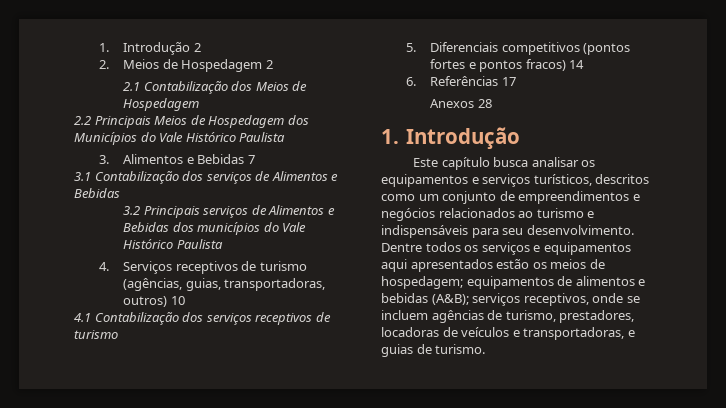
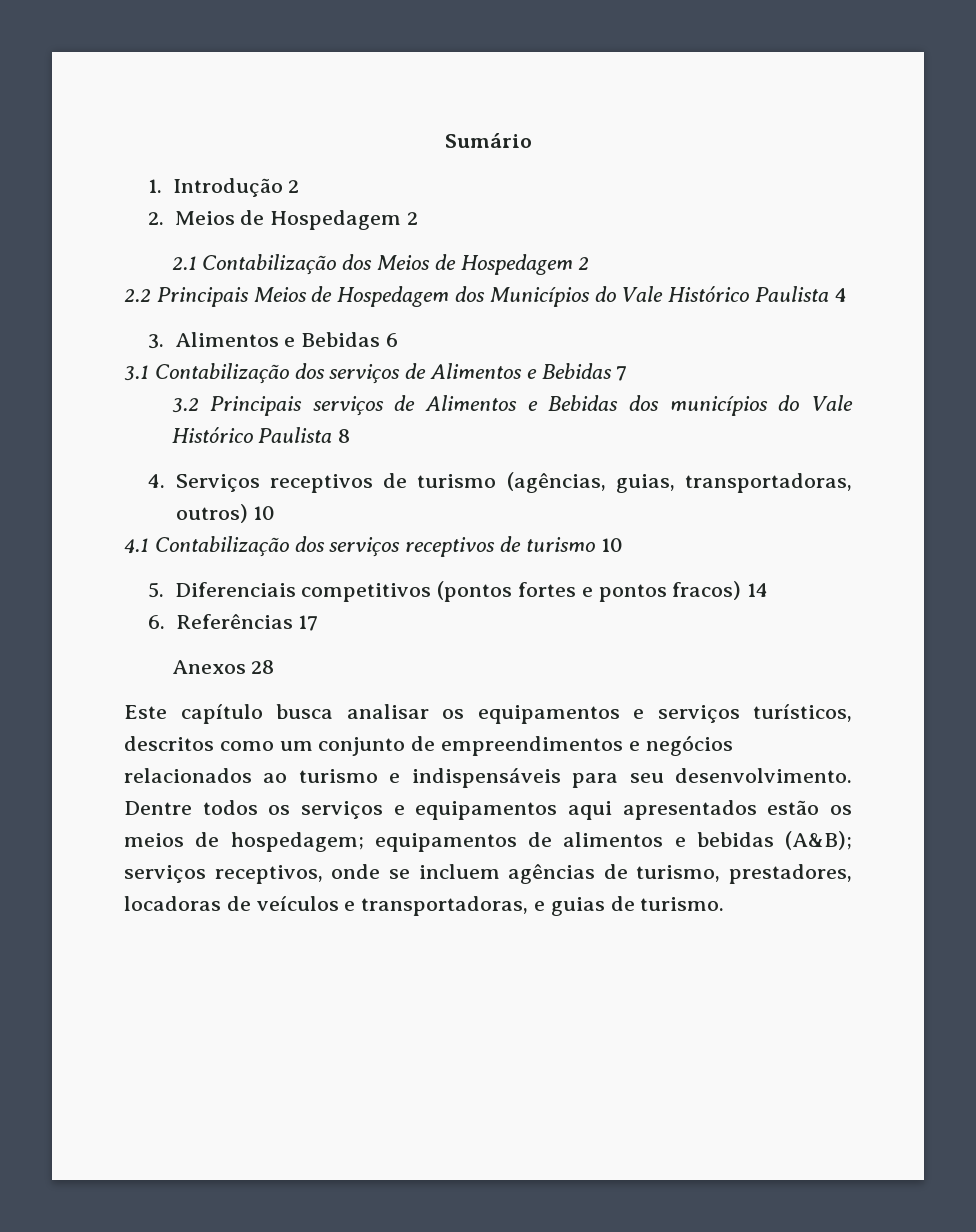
+ Sumário
- 2.1 Contabilização dos Meios de Hospedagem
+ 2.1 Contabilização dos Meios de Hospedagem 2
- 2.2 Principais Meios de Hospedagem dos Municípios do Vale Histórico Paulista
+ 2.2 Principais Meios de Hospedagem dos Municípios do Vale Histórico Paulista 4
- 3. Alimentos e Bebidas 7
+ 3. Alimentos e Bebidas 6
- 3.1 Contabilização dos serviços de Alimentos e Bebidas
+ 3.1 Contabilização dos serviços de Alimentos e Bebidas 7
- 3.2 Principais serviços de Alimentos e Bebidas dos municípios do Vale Histórico Paulista
+ 3.2 Principais serviços de Alimentos e Bebidas dos municípios do Vale Histórico Paulista 8
- 4.1 Contabilização dos serviços receptivos de turismo
+ 4.1 Contabilização dos serviços receptivos de turismo 10
  Anexos 28
- 1. Introdução

